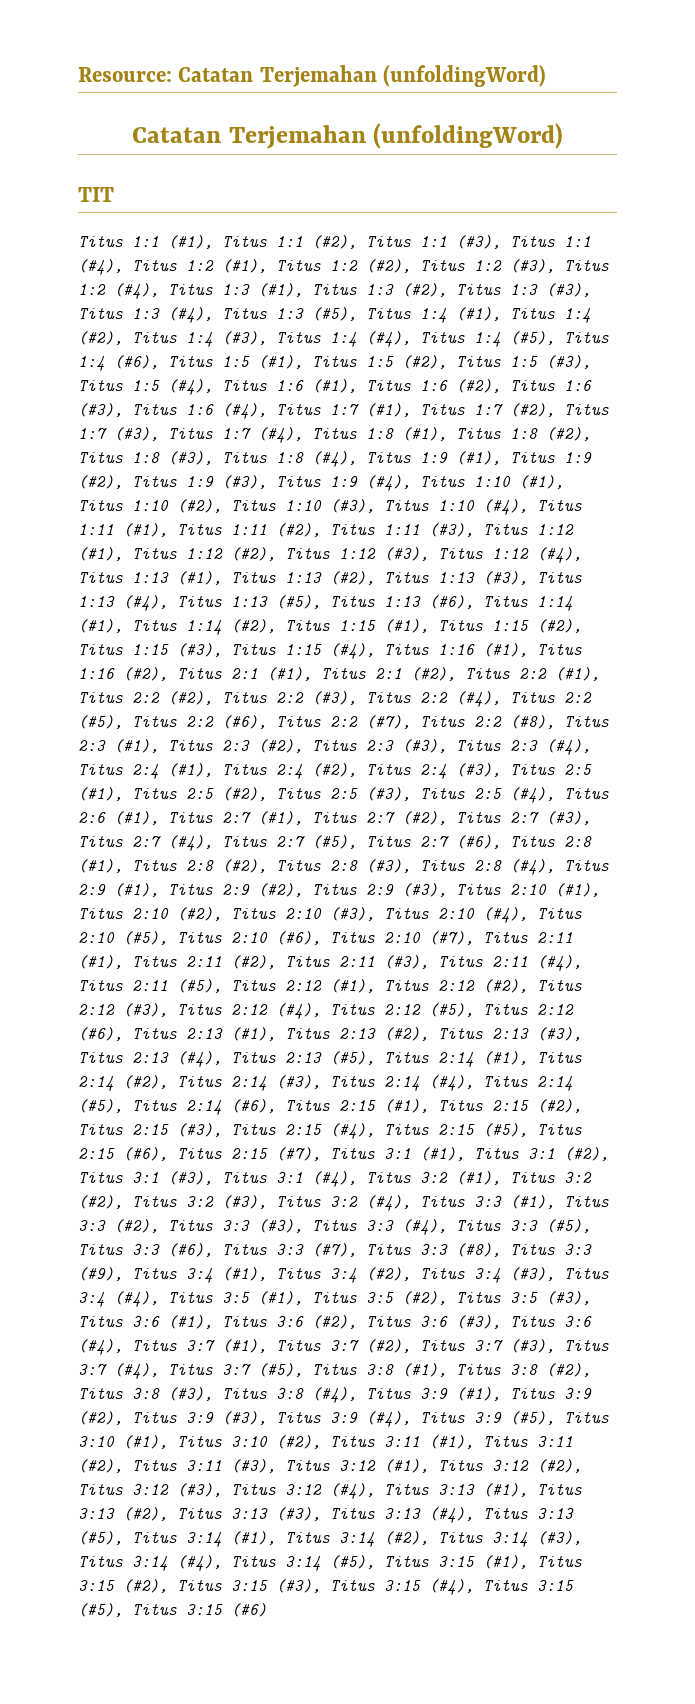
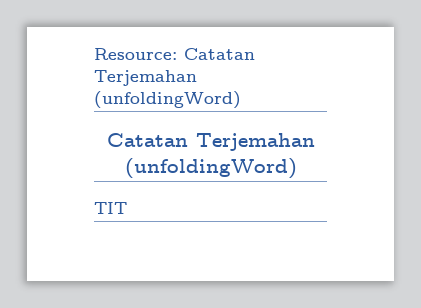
- Titus 1:1 (#1), Titus 1:1 (#2), Titus 1:1 (#3), Titus 1:1 (#4), Titus 1:2 (#1), Titus 1:2 (#2), Titus 1:2 (#3), Titus 1:2 (#4), Titus 1:3 (#1), Titus 1:3 (#2), Titus 1:3 (#3), Titus 1:3 (#4), Titus 1:3 (#5), Titus 1:4 (#1), Titus 1:4 (#2), Titus 1:4 (#3), Titus 1:4 (#4), Titus 1:4 (#5), Titus 1:4 (#6), Titus 1:5 (#1), Titus 1:5 (#2), Titus 1:5 (#3), Titus 1:5 (#4), Titus 1:6 (#1), Titus 1:6 (#2), Titus 1:6 (#3), Titus 1:6 (#4), Titus 1:7 (#1), Titus 1:7 (#2), Titus 1:7 (#3), Titus 1:7 (#4), Titus 1:8 (#1), Titus 1:8 (#2), Titus 1:8 (#3), Titus 1:8 (#4), Titus 1:9 (#1), Titus 1:9 (#2), Titus 1:9 (#3), Titus 1:9 (#4), Titus 1:10 (#1), Titus 1:10 (#2), Titus 1:10 (#3), Titus 1:10 (#4), Titus 1:11 (#1), Titus 1:11 (#2), Titus 1:11 (#3), Titus 1:12 (#1), Titus 1:12 (#2), Titus 1:12 (#3), Titus 1:12 (#4), Titus 1:13 (#1), Titus 1:13 (#2), Titus 1:13 (#3), Titus 1:13 (#4), Titus 1:13 (#5), Titus 1:13 (#6), Titus 1:14 (#1), Titus 1:14 (#2), Titus 1:15 (#1), Titus 1:15 (#2), Titus 1:15 (#3), Titus 1:15 (#4), Titus 1:16 (#1), Titus 1:16 (#2), Titus 2:1 (#1), Titus 2:1 (#2), Titus 2:2 (#1), Titus 2:2 (#2), Titus 2:2 (#3), Titus 2:2 (#4), Titus 2:2 (#5), Titus 2:2 (#6), Titus 2:2 (#7), Titus 2:2 (#8), Titus 2:3 (#1), Titus 2:3 (#2), Titus 2:3 (#3), Titus 2:3 (#4), Titus 2:4 (#1), Titus 2:4 (#2), Titus 2:4 (#3), Titus 2:5 (#1), Titus 2:5 (#2), Titus 2:5 (#3), Titus 2:5 (#4), Titus 2:6 (#1), Titus 2:7 (#1), Titus 2:7 (#2), Titus 2:7 (#3), Titus 2:7 (#4), Titus 2:7 (#5), Titus 2:7 (#6), Titus 2:8 (#1), Titus 2:8 (#2), Titus 2:8 (#3), Titus 2:8 (#4), Titus 2:9 (#1), Titus 2:9 (#2), Titus 2:9 (#3), Titus 2:10 (#1), Titus 2:10 (#2), Titus 2:10 (#3), Titus 2:10 (#4), Titus 2:10 (#5), Titus 2:10 (#6), Titus 2:10 (#7), Titus 2:11 (#1), Titus 2:11 (#2), Titus 2:11 (#3), Titus 2:11 (#4), Titus 2:11 (#5), Titus 2:12 (#1), Titus 2:12 (#2), Titus 2:12 (#3), Titus 2:12 (#4), Titus 2:12 (#5), Titus 2:12 (#6), Titus 2:13 (#1), Titus 2:13 (#2), Titus 2:13 (#3), Titus 2:13 (#4), Titus 2:13 (#5), Titus 2:14 (#1), Titus 2:14 (#2), Titus 2:14 (#3), Titus 2:14 (#4), Titus 2:14 (#5), Titus 2:14 (#6), Titus 2:15 (#1), Titus 2:15 (#2), Titus 2:15 (#3), Titus 2:15 (#4), Titus 2:15 (#5), Titus 2:15 (#6), Titus 2:15 (#7), Titus 3:1 (#1), Titus 3:1 (#2), Titus 3:1 (#3), Titus 3:1 (#4), Titus 3:2 (#1), Titus 3:2 (#2), Titus 3:2 (#3), Titus 3:2 (#4), Titus 3:3 (#1), Titus 3:3 (#2), Titus 3:3 (#3), Titus 3:3 (#4), Titus 3:3 (#5), Titus 3:3 (#6), Titus 3:3 (#7), Titus 3:3 (#8), Titus 3:3 (#9), Titus 3:4 (#1), Titus 3:4 (#2), Titus 3:4 (#3), Titus 3:4 (#4), Titus 3:5 (#1), Titus 3:5 (#2), Titus 3:5 (#3), Titus 3:6 (#1), Titus 3:6 (#2), Titus 3:6 (#3), Titus 3:6 (#4), Titus 3:7 (#1), Titus 3:7 (#2), Titus 3:7 (#3), Titus 3:7 (#4), Titus 3:7 (#5), Titus 3:8 (#1), Titus 3:8 (#2), Titus 3:8 (#3), Titus 3:8 (#4), Titus 3:9 (#1), Titus 3:9 (#2), Titus 3:9 (#3), Titus 3:9 (#4), Titus 3:9 (#5), Titus 3:10 (#1), Titus 3:10 (#2), Titus 3:11 (#1), Titus 3:11 (#2), Titus 3:11 (#3), Titus 3:12 (#1), Titus 3:12 (#2), Titus 3:12 (#3), Titus 3:12 (#4), Titus 3:13 (#1), Titus 3:13 (#2), Titus 3:13 (#3), Titus 3:13 (#4), Titus 3:13 (#5), Titus 3:14 (#1), Titus 3:14 (#2), Titus 3:14 (#3), Titus 3:14 (#4), Titus 3:14 (#5), Titus 3:15 (#1), Titus 3:15 (#2), Titus 3:15 (#3), Titus 3:15 (#4), Titus 3:15 (#5), Titus 3:15 (#6)

